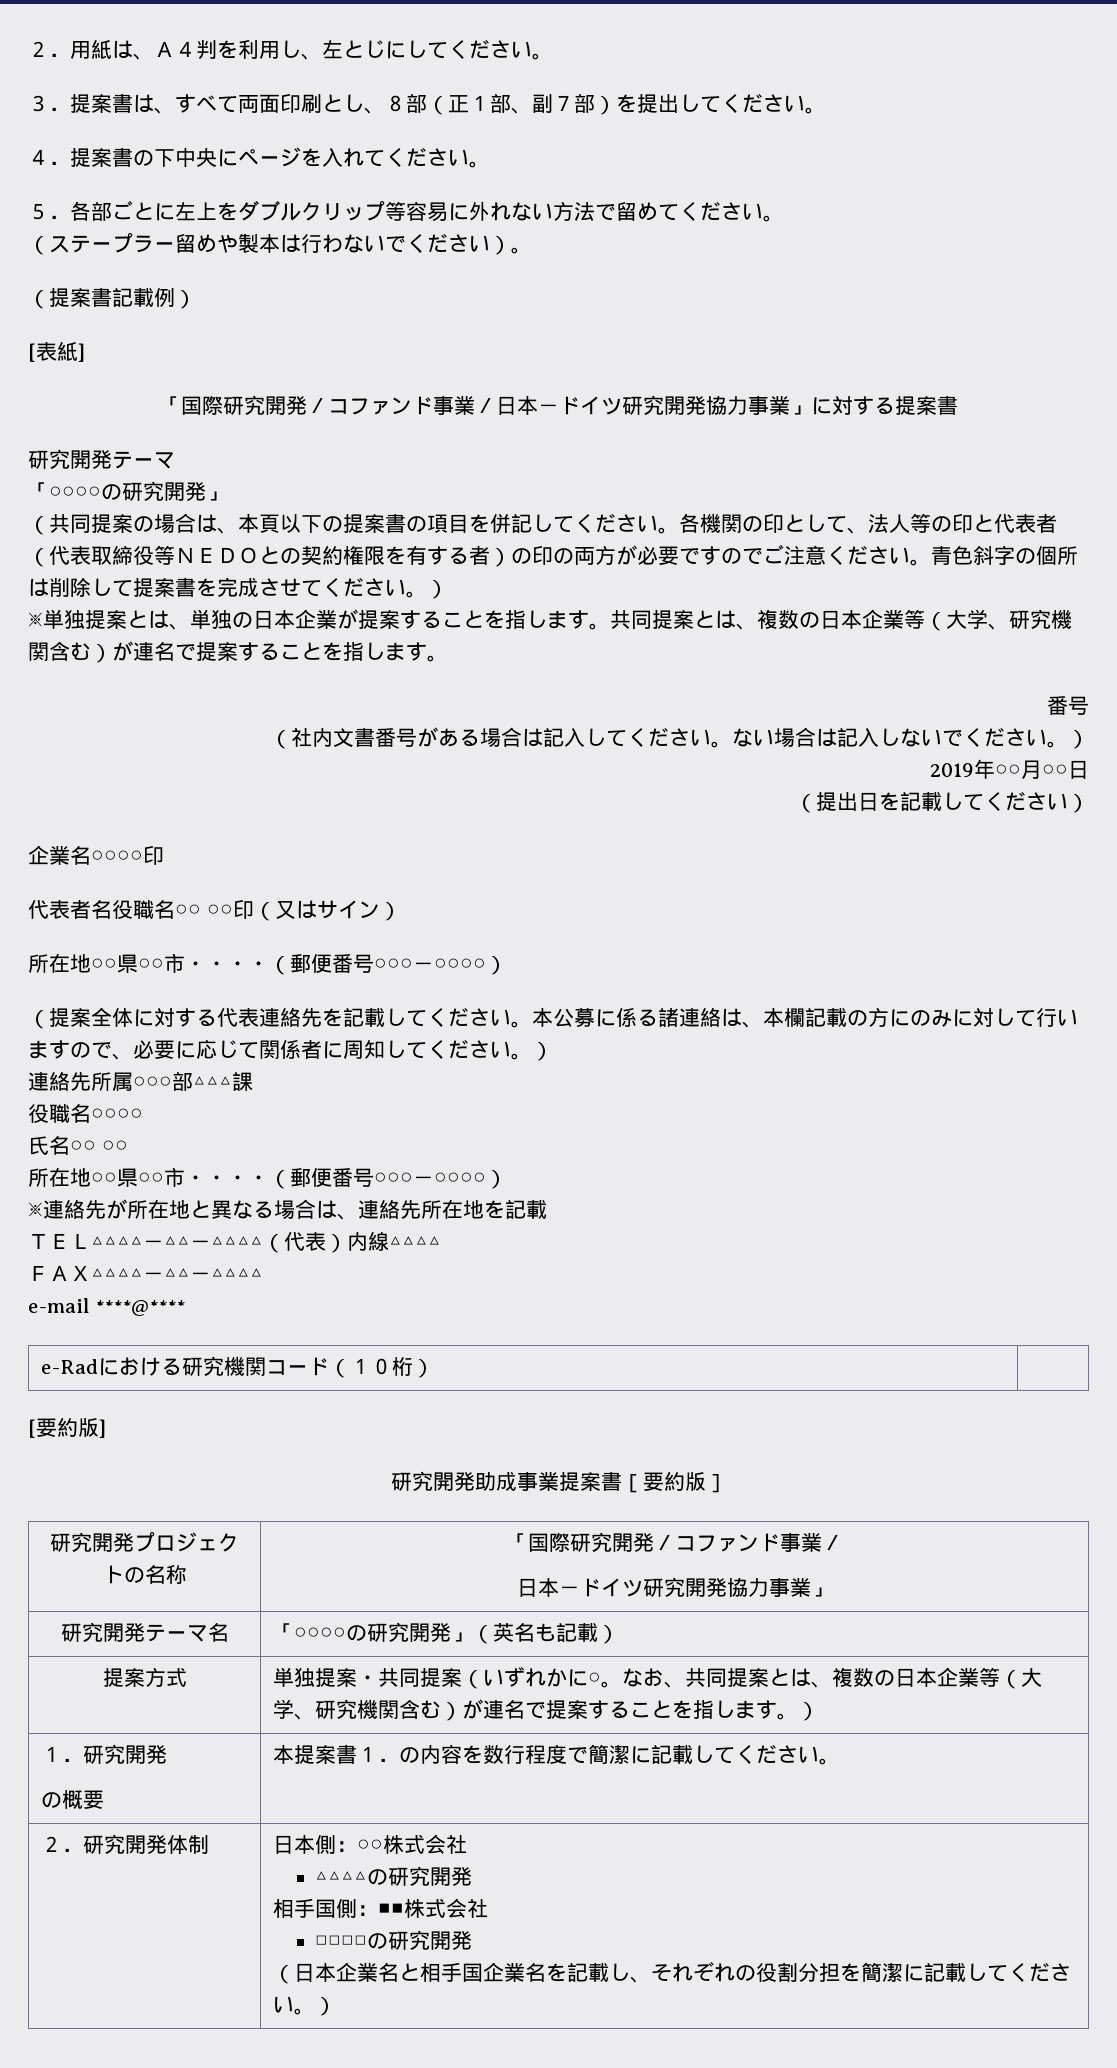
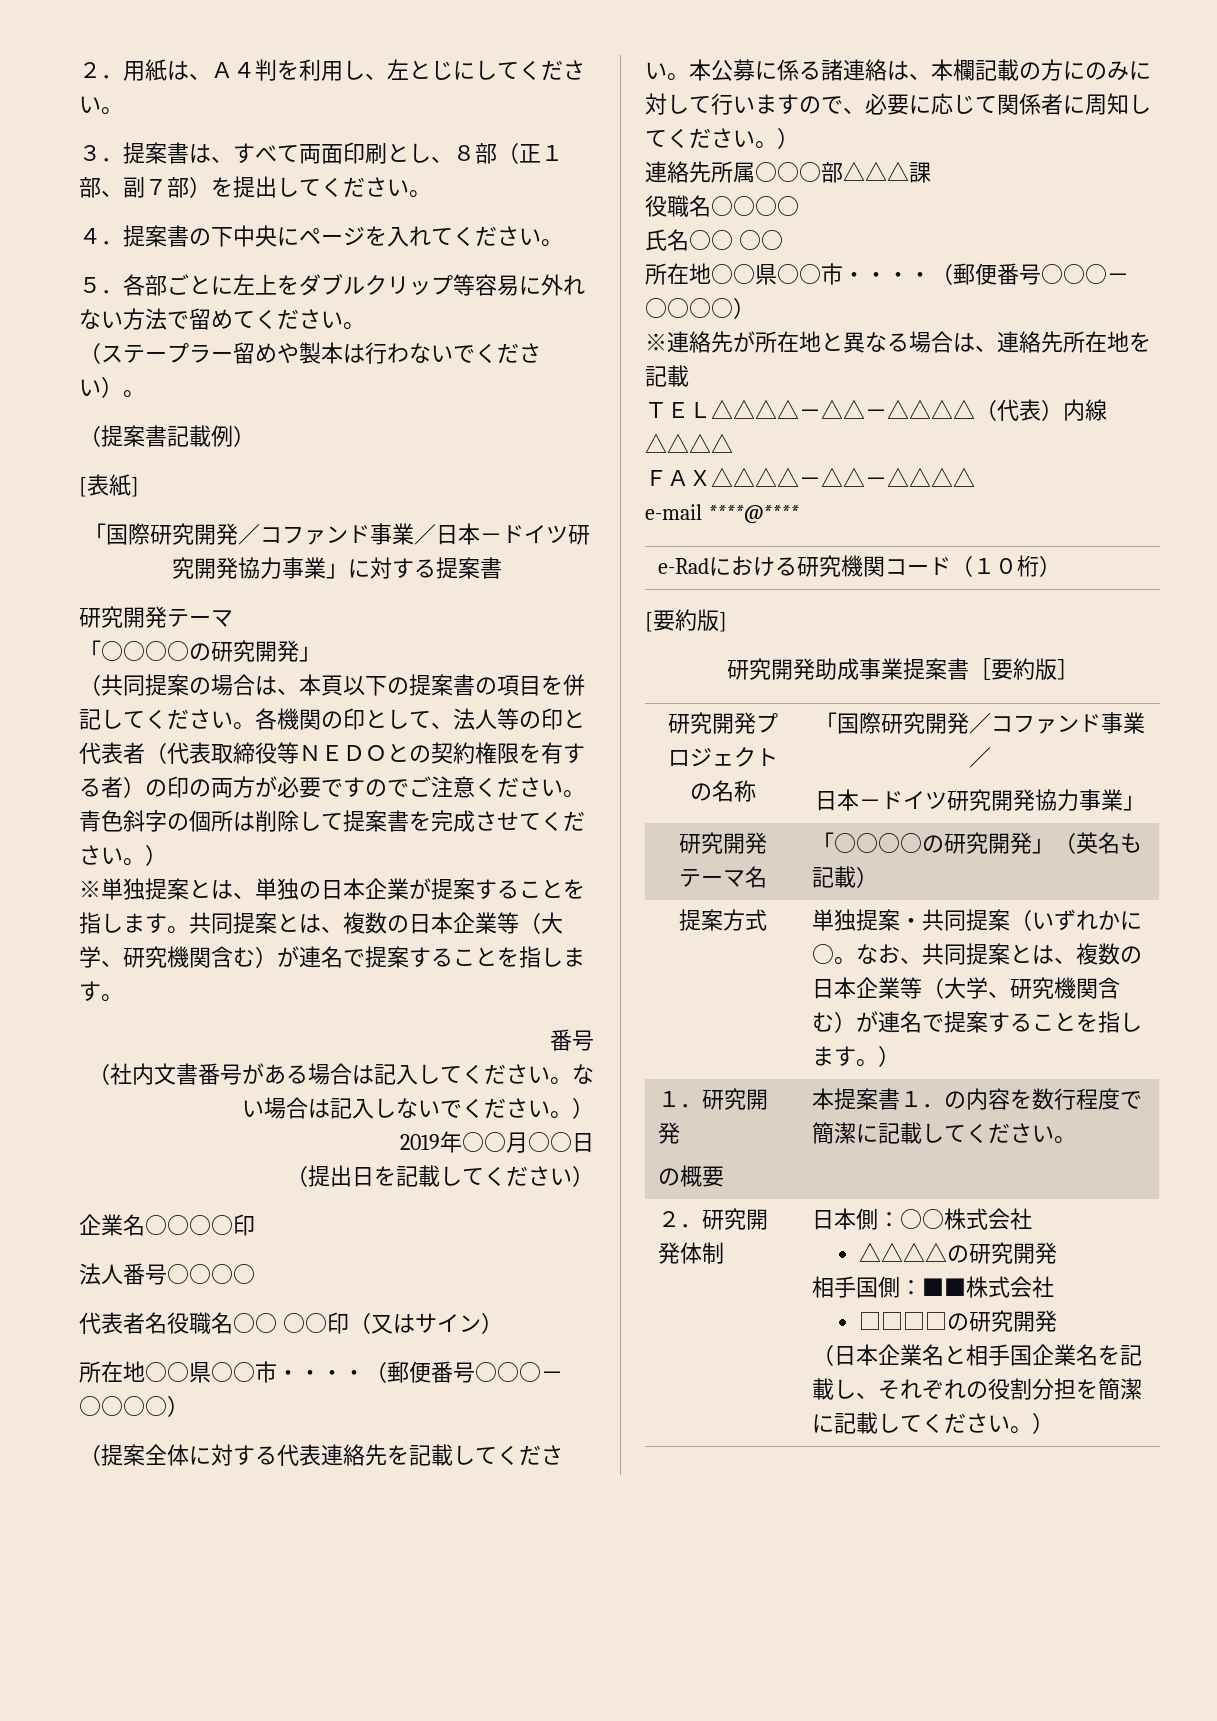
+ 法人番号○○○○

